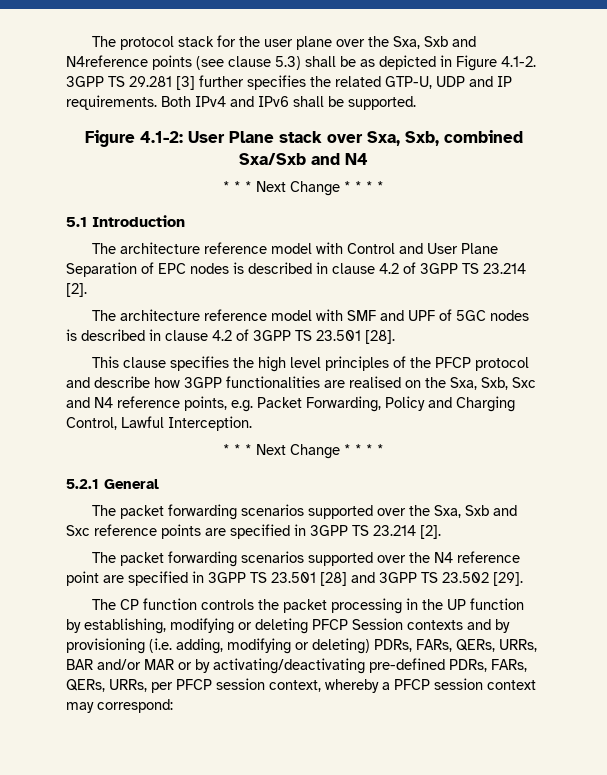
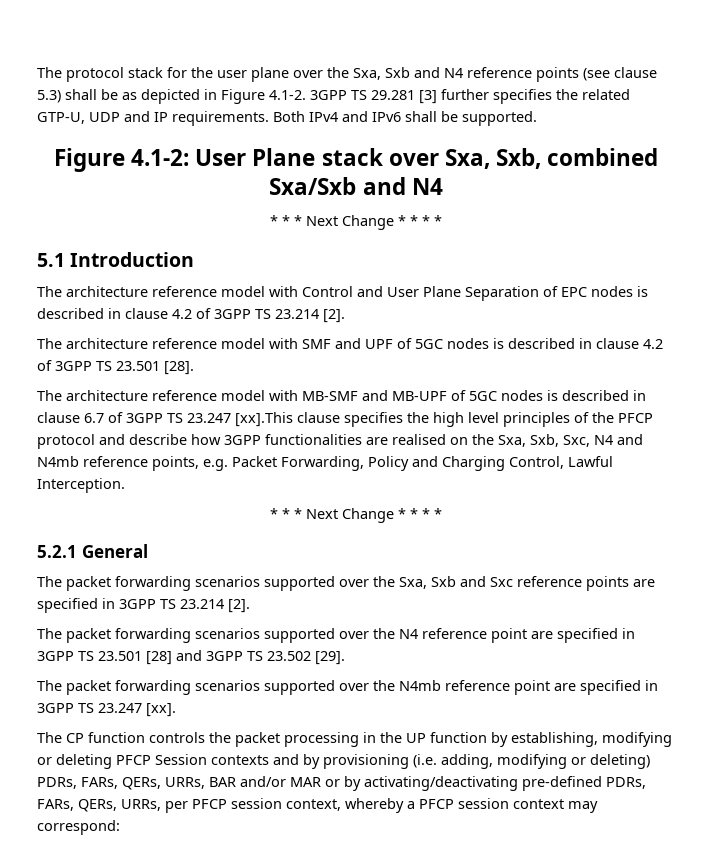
- The protocol stack for the user plane over the Sxa, Sxb and N4reference points (see clause 5.3) shall be as depicted in Figure 4.1-2. 3GPP TS 29.281 [3] further specifies the related GTP-U, UDP and IP requirements.
+ The protocol stack for the user plane over the Sxa, Sxb and N4 reference points (see clause 5.3) shall be as depicted in Figure 4.1-2. 3GPP TS 29.281 [3] further specifies the related GTP-U, UDP and IP requirements.
- This clause specifies the high level principles of the PFCP protocol and describe how 3GPP functionalities are realised on the Sxa, Sxb, Sxc and N4 reference points, e.g. Packet Forwarding, Policy and Charging Control, Lawful Interception.
+ The architecture reference model with MB-SMF and MB-UPF of 5GC nodes is described in clause 6.7 of 3GPP TS 23.247 [xx].This clause specifies the high level principles of the PFCP protocol and describe how 3GPP functionalities are realised on the Sxa, Sxb, Sxc, N4 and N4mb reference points, e.g. Packet Forwarding, Policy and Charging Control, Lawful Interception.
+ The packet forwarding scenarios supported over the N4mb reference point are specified in 3GPP TS 23.247 [xx].

